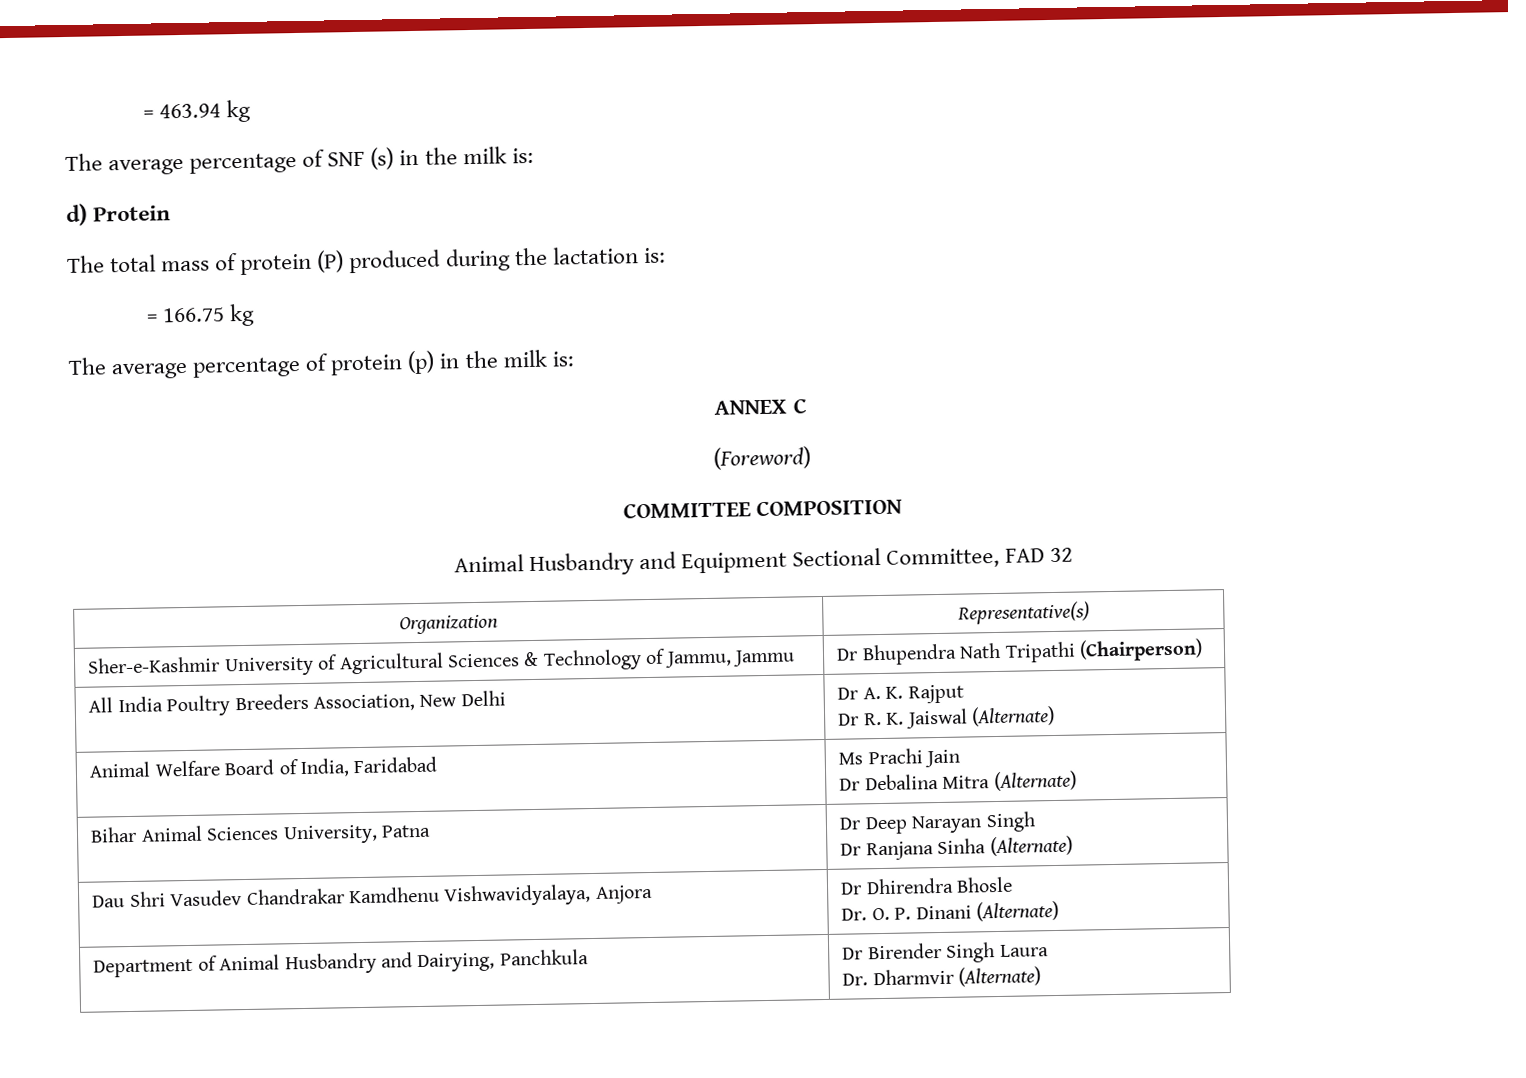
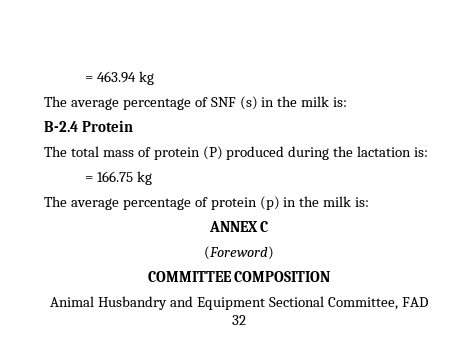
- d) Protein
+ B-2.4 Protein
- Organization | Representative(s)
- Sher-e-Kashmir University of Agricultural Sciences & Technology of Jammu, Jammu | Dr Bhupendra Nath Tripathi (Chairperson)
- All India Poultry Breeders Association, New Delhi | Dr A. K. Rajput
- Dr R. K. Jaiswal (Alternate)
- Animal Welfare Board of India, Faridabad | Ms Prachi Jain
- Dr Debalina Mitra (Alternate)
- Bihar Animal Sciences University, Patna | Dr Deep Narayan Singh
- Dr Ranjana Sinha (Alternate)
- Dau Shri Vasudev Chandrakar Kamdhenu Vishwavidyalaya, Anjora | Dr Dhirendra Bhosle
- Dr. O. P. Dinani (Alternate)
- Department of Animal Husbandry and Dairying, Panchkula | Dr Birender Singh Laura
- Dr. Dharmvir (Alternate)

